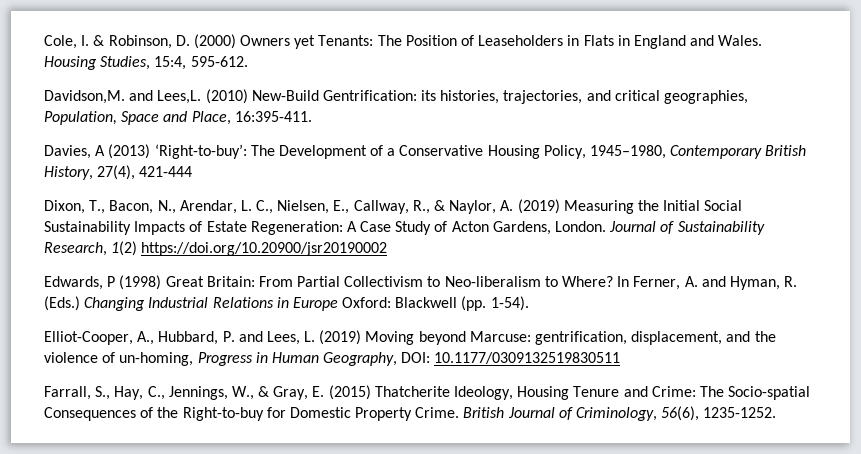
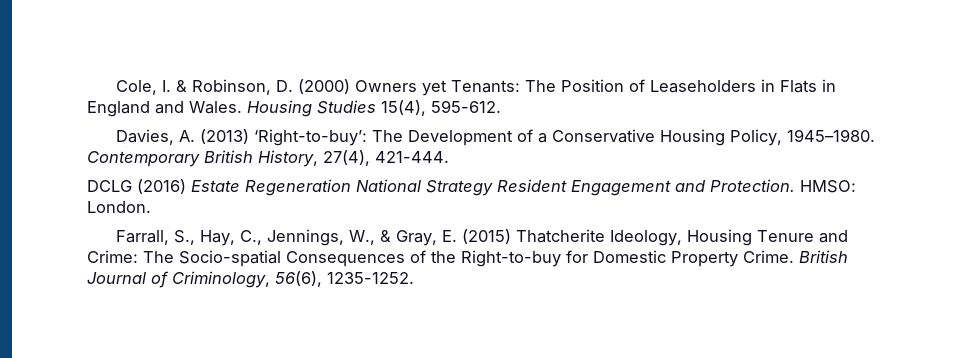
- Housing Studies, 15:4, 595-612.
+ Housing Studies 15(4), 595-612.
- Davidson,M. and Lees,L. (2010) New-Build Gentrification: its histories, trajectories, and critical geographies, Population, Space and Place, 16:395-411.
- Davies, A (2013) ‘Right-to-buy’: The Development of a Conservative Housing Policy, 1945–1980, Contemporary British History, 27(4), 421-444
- Dixon, T., Bacon, N., Arendar, L. C., Nielsen, E., Callway, R., & Naylor, A. (2019) Measuring the Initial Social Sustainability Impacts of Estate Regeneration: A Case Study of Acton Gardens, London. Journal of Sustainability Research, 1(2) https://doi.org/10.20900/jsr20190002
- Edwards, P (1998) Great Britain: From Partial Collectivism to Neo-liberalism to Where? In Ferner, A. and Hyman, R. (Eds.) Changing Industrial Relations in Europe Oxford: Blackwell (pp. 1-54).
- Elliot-Cooper, A., Hubbard, P. and Lees, L. (2019) Moving beyond Marcuse: gentrification, displacement, and the violence of un-homing, Progress in Human Geography, DOI: 10.1177/0309132519830511
+ Davies, A. (2013) ‘Right-to-buy’: The Development of a Conservative Housing Policy, 1945–1980. Contemporary British History, 27(4), 421-444.
+ DCLG (2016) Estate Regeneration National Strategy Resident Engagement and Protection. HMSO: London.

